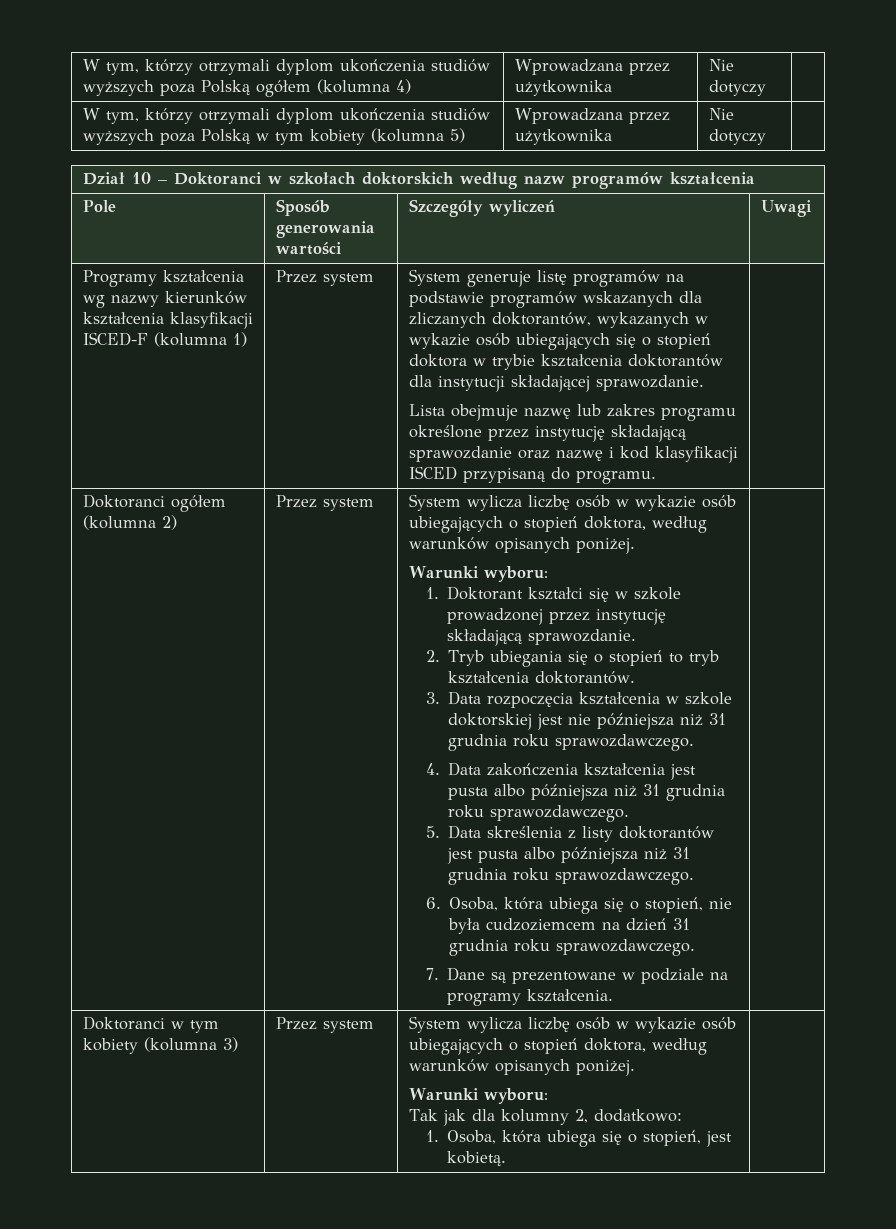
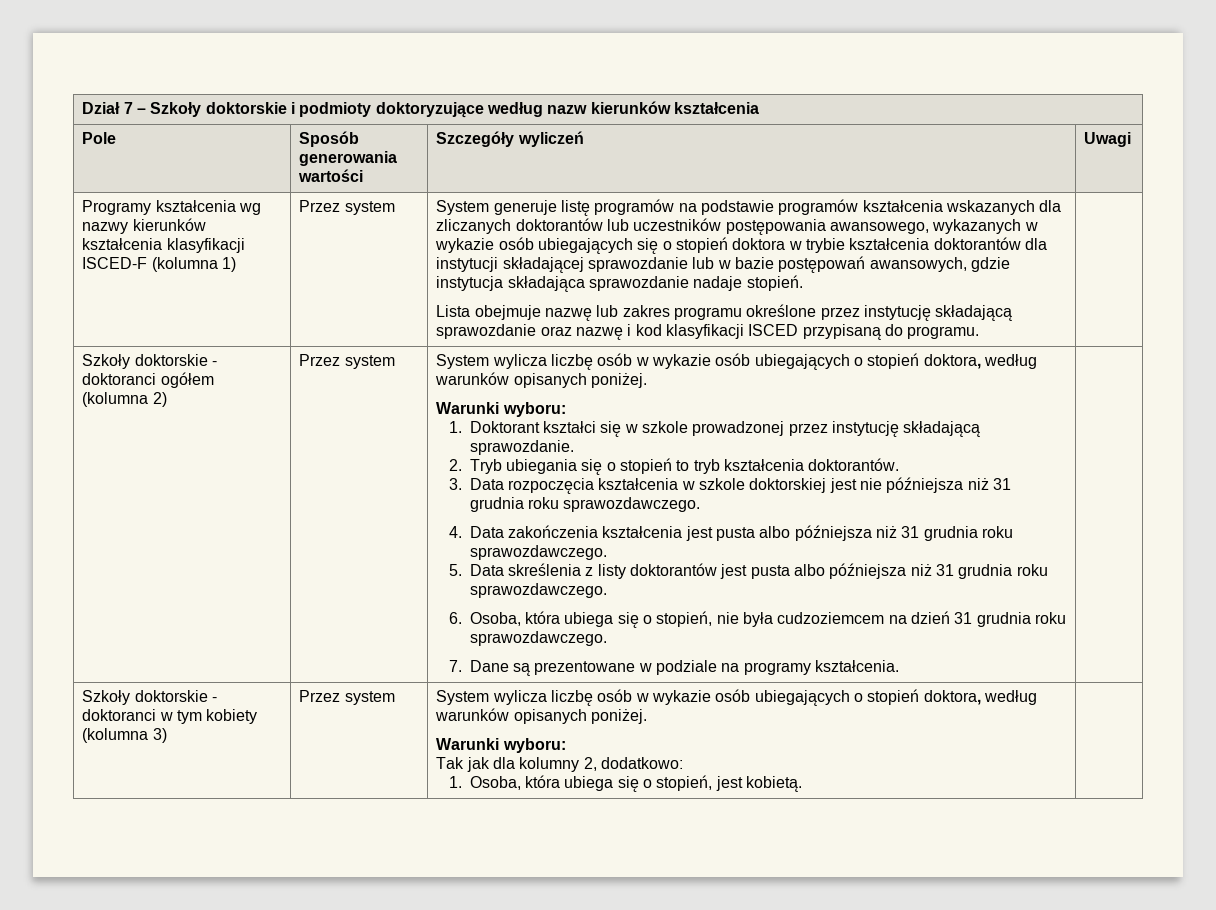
- W tym, którzy otrzymali dyplom ukończenia studiów wyższych poza Polską ogółem (kolumna 4) | Wprowadzana przez użytkownika | Nie dotyczy |
- W tym, którzy otrzymali dyplom ukończenia studiów wyższych poza Polską w tym kobiety (kolumna 5) | Wprowadzana przez użytkownika | Nie dotyczy |
- Dział 10 – Doktoranci w szkołach doktorskich według nazw programów kształcenia
+ Dział 7 – Szkoły doktorskie i podmioty doktoryzujące według nazw kierunków kształcenia
- System generuje listę programów na podstawie programów wskazanych dla zliczanych doktorantów, wykazanych w wykazie osób ubiegających się o stopień doktora w trybie kształcenia doktorantów dla instytucji składającej sprawozdanie.
+ System generuje listę programów na podstawie programów kształcenia wskazanych dla zliczanych doktorantów lub uczestników postępowania awansowego, wykazanych w wykazie osób ubiegających się o stopień doktora w trybie kształcenia doktorantów dla instytucji składającej sprawozdanie lub w bazie postępowań awansowych, gdzie instytucja składająca sprawozdanie nadaje stopień.
- Doktoranci ogółem (kolumna 2)
+ Szkoły doktorskie - doktoranci ogółem (kolumna 2)
- Doktoranci w tym kobiety (kolumna 3)
+ Szkoły doktorskie - doktoranci w tym kobiety (kolumna 3)

